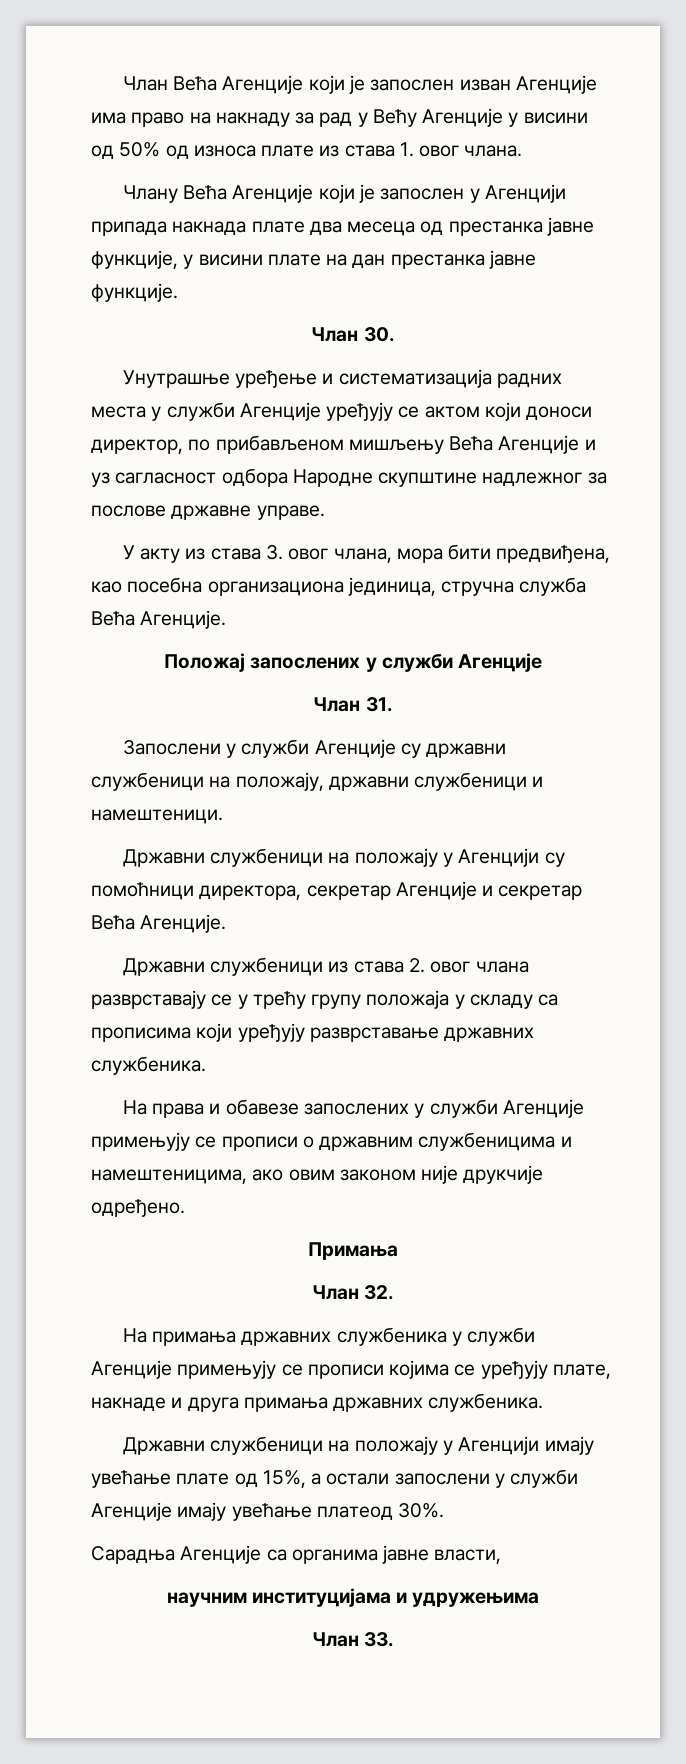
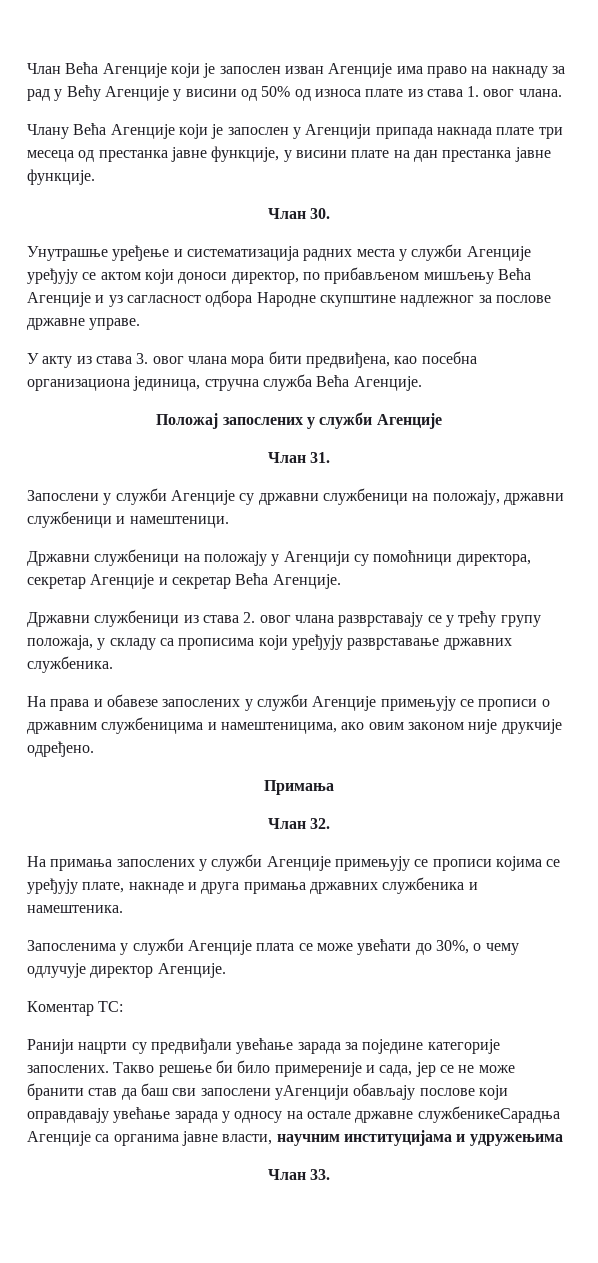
- Члану Већа Агенције који је запослен у Агенцији припада накнада плате два месеца од престанка јавне функције, у висини плате на дан престанка јавне функције.
+ Члану Већа Агенције који је запослен у Агенцији припада накнада плате три месеца од престанка јавне функције, у висини плате на дан престанка јавне функције.
- У акту из става 3. овог члана, мора бити предвиђена, као посебна организациона јединица, стручна служба Већа Агенције.
+ У акту из става 3. овог члана мора бити предвиђена, као посебна организациона јединица, стручна служба Већа Агенције.
- Државни службеници из става 2. овог члана разврставају се у трећу групу положаја у складу са прописима који уређују разврставање државних службеника.
+ Државни службеници из става 2. овог члана разврставају се у трећу групу положаја, у складу са прописима који уређују разврставање државних службеника.
- На примања државних службеника у служби Агенције примењују се прописи којима се уређују плате, накнаде и друга примања државних службеника.
- Државни службеници на положају у Агенцији имају увећање плате од 15%, а остали запослени у служби Агенције имају увећање платеод 30%.
- Сарадња Агенције са органима јавне власти,
- научним институцијама и удружењима
+ На примања запослених у служби Агенције примењују се прописи којима се уређују плате, накнаде и друга примања државних службеника и намештеника.
+ Запосленима у служби Агенције плата се може увећати до 30%, о чему одлучује директор Агенције.
+ Коментар ТС:
+ Ранији нацрти су предвиђали увећање зарада за поједине категорије запослених. Такво решење би било примереније и сада, јер се не може бранити став да баш сви запослени уАгенцији обављају послове који оправдавају увећање зарада у односу на остале државне службеникеСарадња Агенције са органима јавне власти, научним институцијама и удружењима

